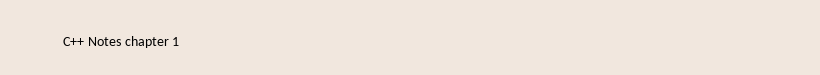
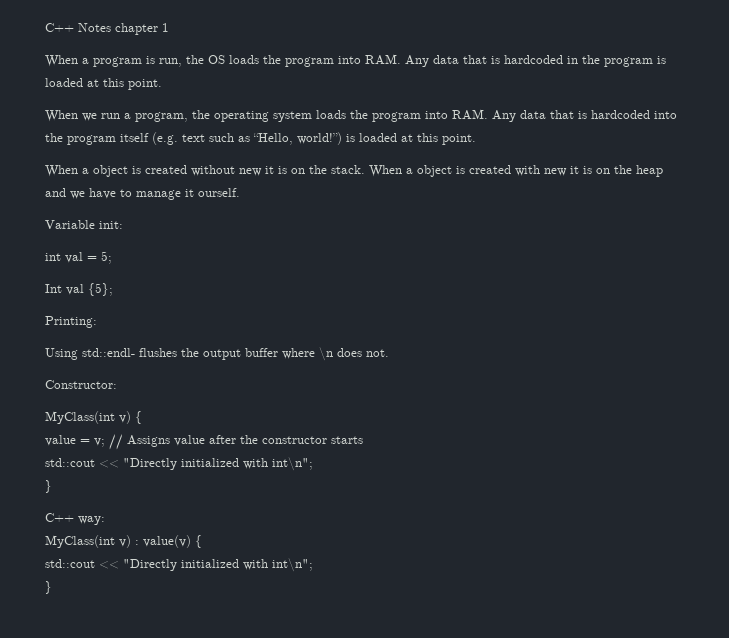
+ When a program is run, the OS loads the program into RAM. Any data that is hardcoded in the program is loaded at this point.
+ When we run a program, the operating system loads the program into RAM. Any data that is hardcoded into the program itself (e.g. text such as “Hello, world!”) is loaded at this point.
+ When a object is created without new it is on the stack. When a object is created with new it is on the heap and we have to manage it ourself.
+ Variable init:
+ int val = 5;
+ Int val {5};
+ Printing:
+ Using std::endl- flushes the output buffer where \n does not.
+ Constructor:
+ MyClass(int v) {
+ value = v; // Assigns value after the constructor starts
+ std::cout << "Directly initialized with int\n";
+ }
+ C++ way:
+ MyClass(int v) : value(v) {
+ std::cout << "Directly initialized with int\n";
+ }

